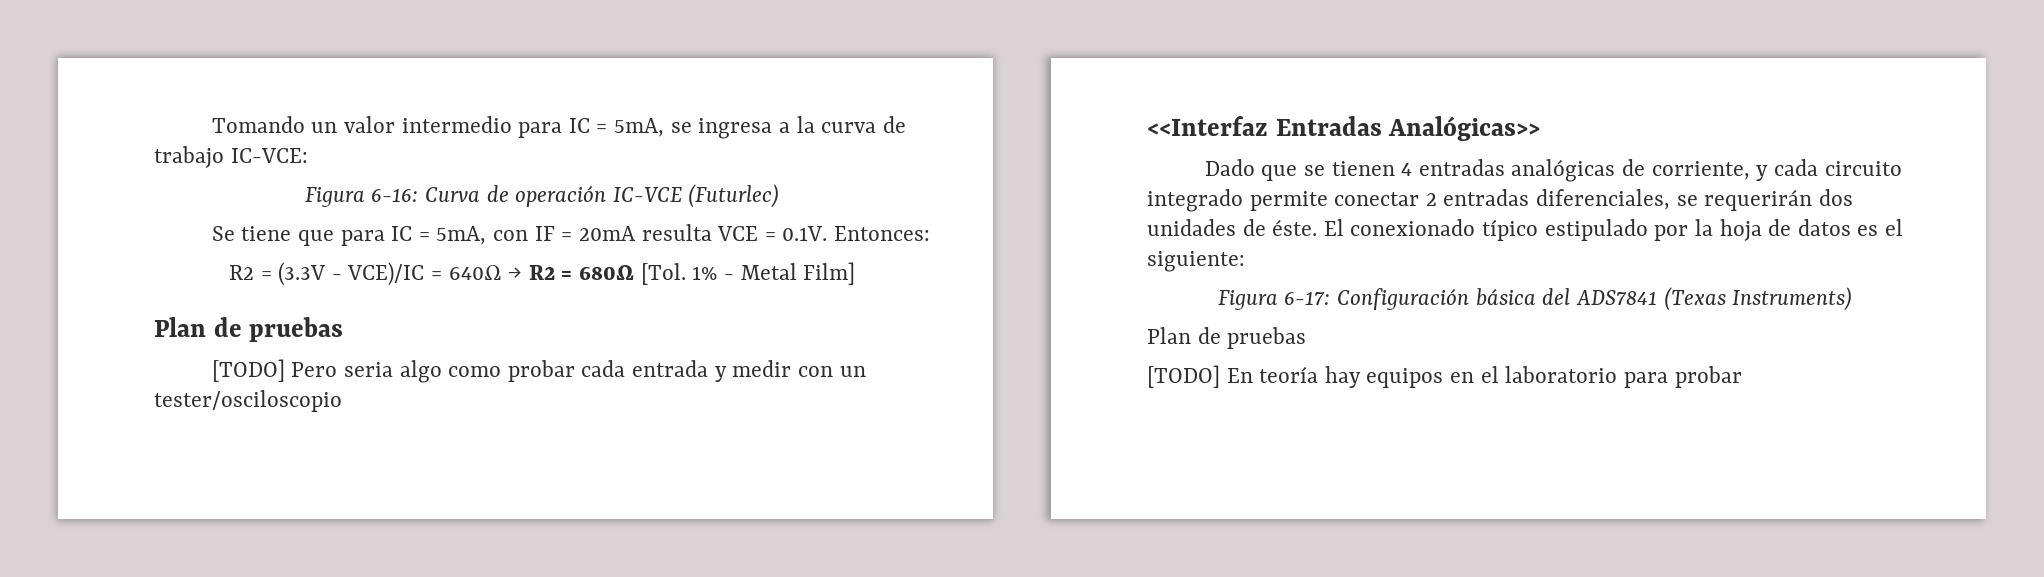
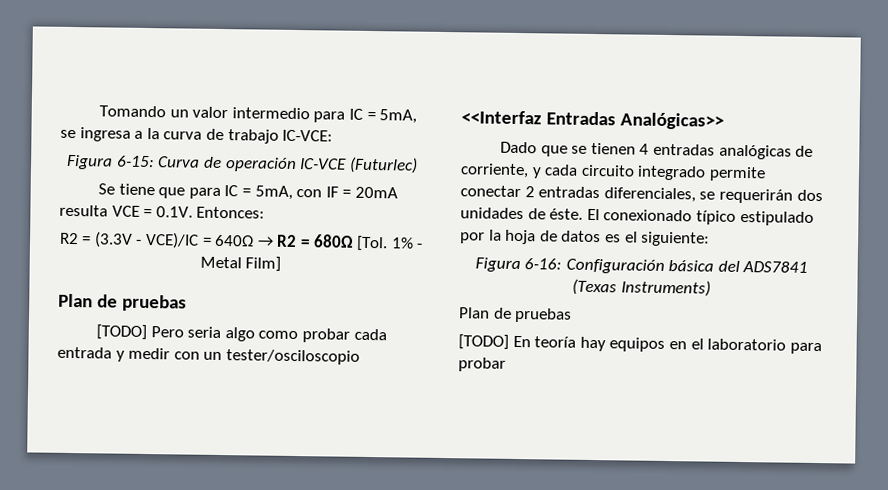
- Figura 6-16: Curva de operación IC-VCE (Futurlec)
+ Figura 6-15: Curva de operación IC-VCE (Futurlec)
- Figura 6-17: Configuración básica del ADS7841 (Texas Instruments)
+ Figura 6-16: Configuración básica del ADS7841 (Texas Instruments)

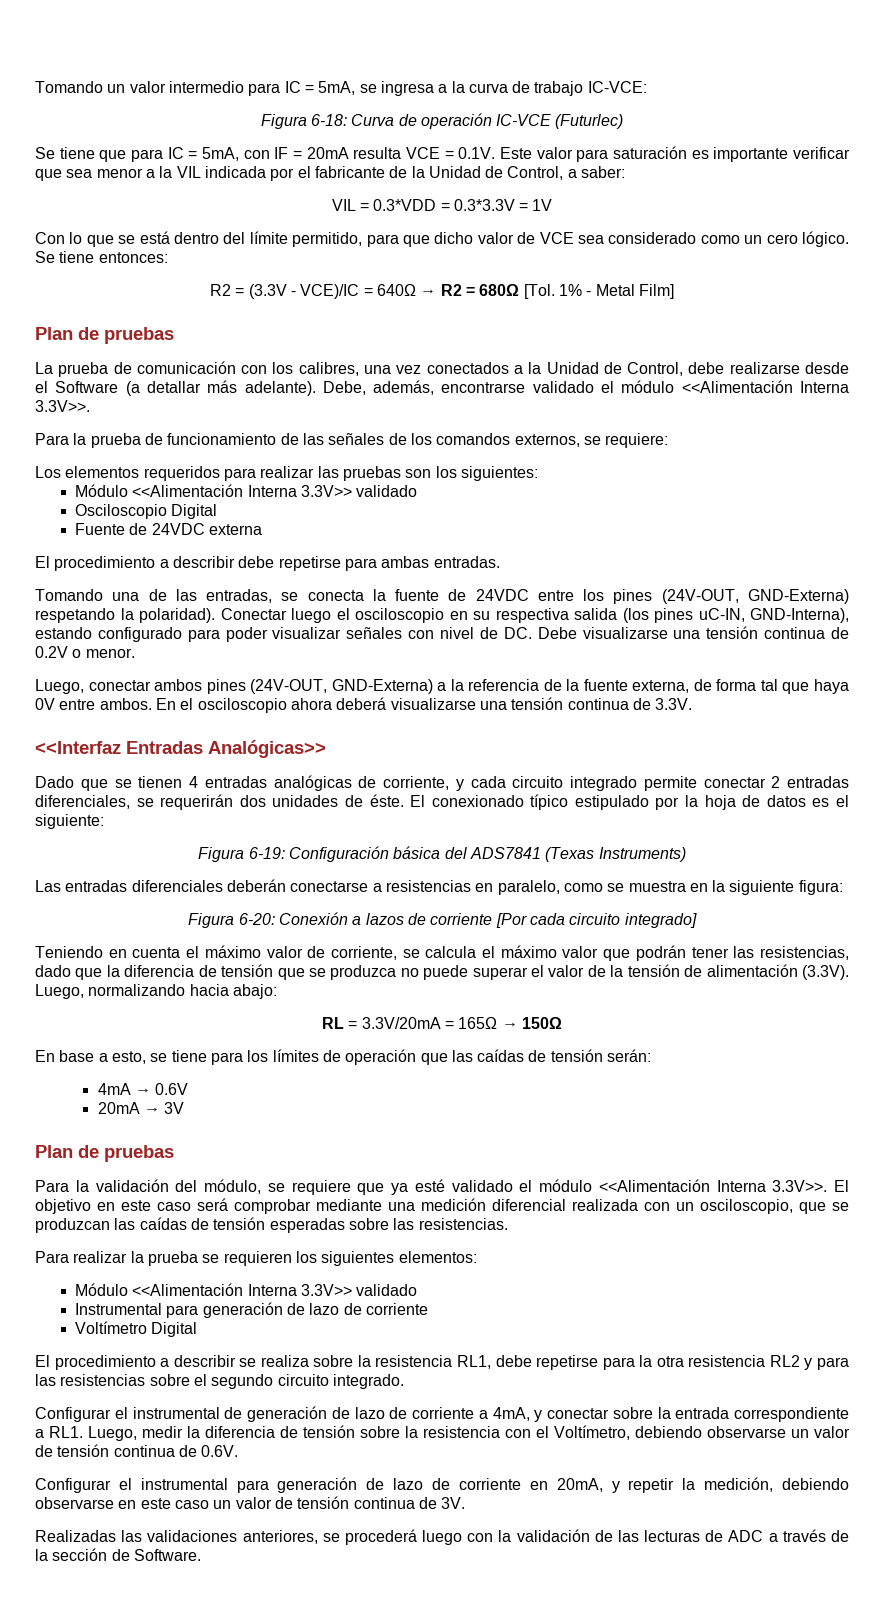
- Figura 6-15: Curva de operación IC-VCE (Futurlec)
+ Figura 6-18: Curva de operación IC-VCE (Futurlec)
- Se tiene que para IC = 5mA, con IF = 20mA resulta VCE = 0.1V. Entonces:
+ Se tiene que para IC = 5mA, con IF = 20mA resulta VCE = 0.1V. Este valor para saturación es importante verificar que sea menor a la VIL indicada por el fabricante de la Unidad de Control, a saber:
+ VIL = 0.3*VDD = 0.3*3.3V = 1V
+ Con lo que se está dentro del límite permitido, para que dicho valor de VCE sea considerado como un cero lógico. Se tiene entonces:
- [TODO] Pero seria algo como probar cada entrada y medir con un tester/osciloscopio
+ La prueba de comunicación con los calibres, una vez conectados a la Unidad de Control, debe realizarse desde el Software (a detallar más adelante). Debe, además, encontrarse validado el módulo <<Alimentación Interna 3.3V>>.
+ Para la prueba de funcionamiento de las señales de los comandos externos, se requiere:
+ Los elementos requeridos para realizar las pruebas son los siguientes:
+ Módulo <<Alimentación Interna 3.3V>> validado
+ Osciloscopio Digital
+ Fuente de 24VDC externa
+ El procedimiento a describir debe repetirse para ambas entradas.
+ Tomando una de las entradas, se conecta la fuente de 24VDC entre los pines (24V-OUT, GND-Externa) respetando la polaridad). Conectar luego el osciloscopio en su respectiva salida (los pines uC-IN, GND-Interna), estando configurado para poder visualizar señales con nivel de DC. Debe visualizarse una tensión continua de 0.2V o menor.
+ Luego, conectar ambos pines (24V-OUT, GND-Externa) a la referencia de la fuente externa, de forma tal que haya 0V entre ambos. En el osciloscopio ahora deberá visualizarse una tensión continua de 3.3V.
- Figura 6-16: Configuración básica del ADS7841 (Texas Instruments)
+ Figura 6-19: Configuración básica del ADS7841 (Texas Instruments)
+ Las entradas diferenciales deberán conectarse a resistencias en paralelo, como se muestra en la siguiente figura:
+ Figura 6-20: Conexión a lazos de corriente [Por cada circuito integrado]
+ Teniendo en cuenta el máximo valor de corriente, se calcula el máximo valor que podrán tener las resistencias, dado que la diferencia de tensión que se produzca no puede superar el valor de la tensión de alimentación (3.3V). Luego, normalizando hacia abajo:
+ RL = 3.3V/20mA = 165Ω → 150Ω
+ En base a esto, se tiene para los límites de operación que las caídas de tensión serán:
+ 4mA → 0.6V
+ 20mA → 3V
  Plan de pruebas
- [TODO] En teoría hay equipos en el laboratorio para probar
+ Para la validación del módulo, se requiere que ya esté validado el módulo <<Alimentación Interna 3.3V>>. El objetivo en este caso será comprobar mediante una medición diferencial realizada con un osciloscopio, que se produzcan las caídas de tensión esperadas sobre las resistencias.
+ Para realizar la prueba se requieren los siguientes elementos:
+ Módulo <<Alimentación Interna 3.3V>> validado
+ Instrumental para generación de lazo de corriente
+ Voltímetro Digital
+ El procedimiento a describir se realiza sobre la resistencia RL1, debe repetirse para la otra resistencia RL2 y para las resistencias sobre el segundo circuito integrado.
+ Configurar el instrumental de generación de lazo de corriente a 4mA, y conectar sobre la entrada correspondiente a RL1. Luego, medir la diferencia de tensión sobre la resistencia con el Voltímetro, debiendo observarse un valor de tensión continua de 0.6V.
+ Configurar el instrumental para generación de lazo de corriente en 20mA, y repetir la medición, debiendo observarse en este caso un valor de tensión continua de 3V.
+ Realizadas las validaciones anteriores, se procederá luego con la validación de las lecturas de ADC a través de la sección de Software.

